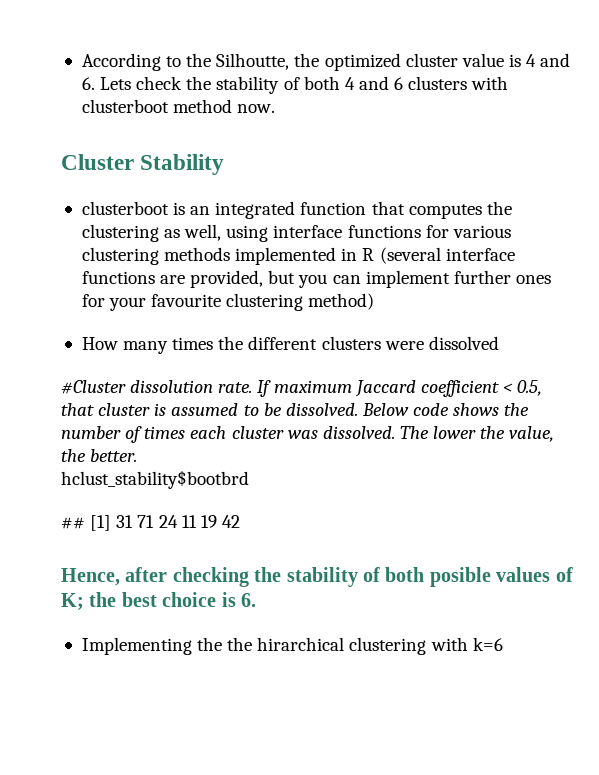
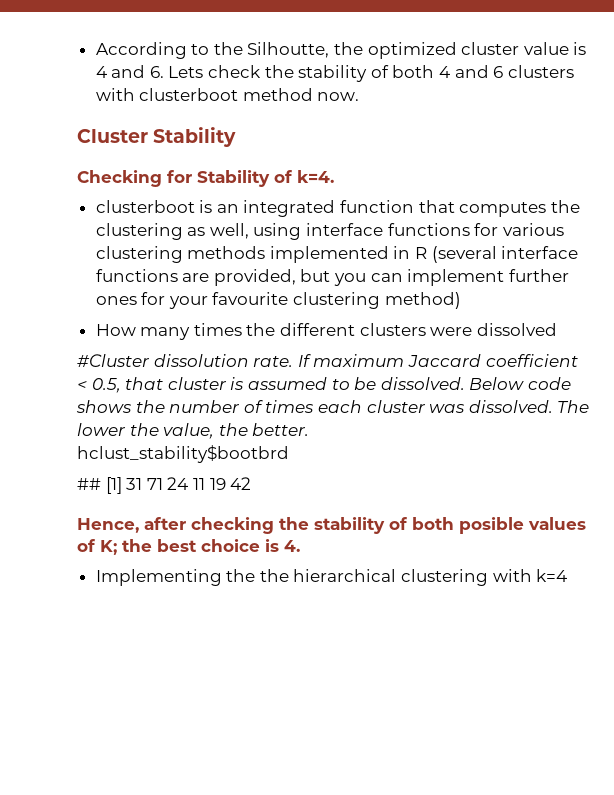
+ Checking for Stability of k=4.
- Hence, after checking the stability of both posible values of K; the best choice is 6.
+ Hence, after checking the stability of both posible values of K; the best choice is 4.
- Implementing the the hirarchical clustering with k=6
+ Implementing the the hierarchical clustering with k=4

